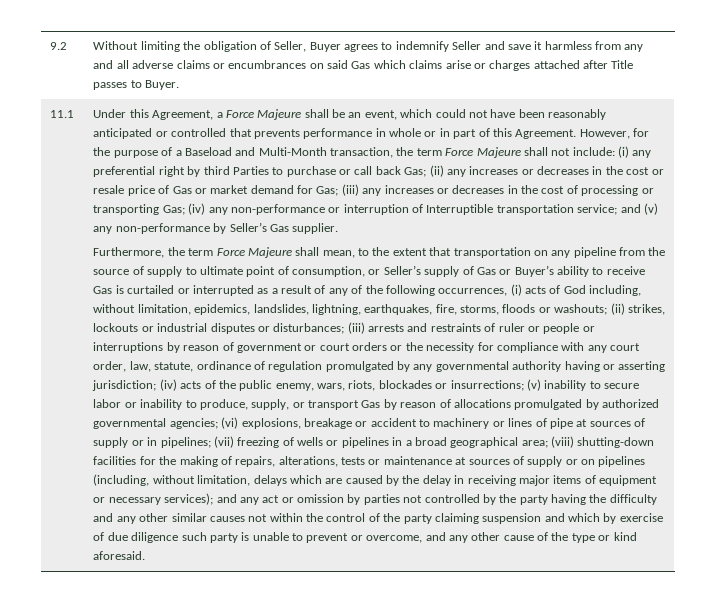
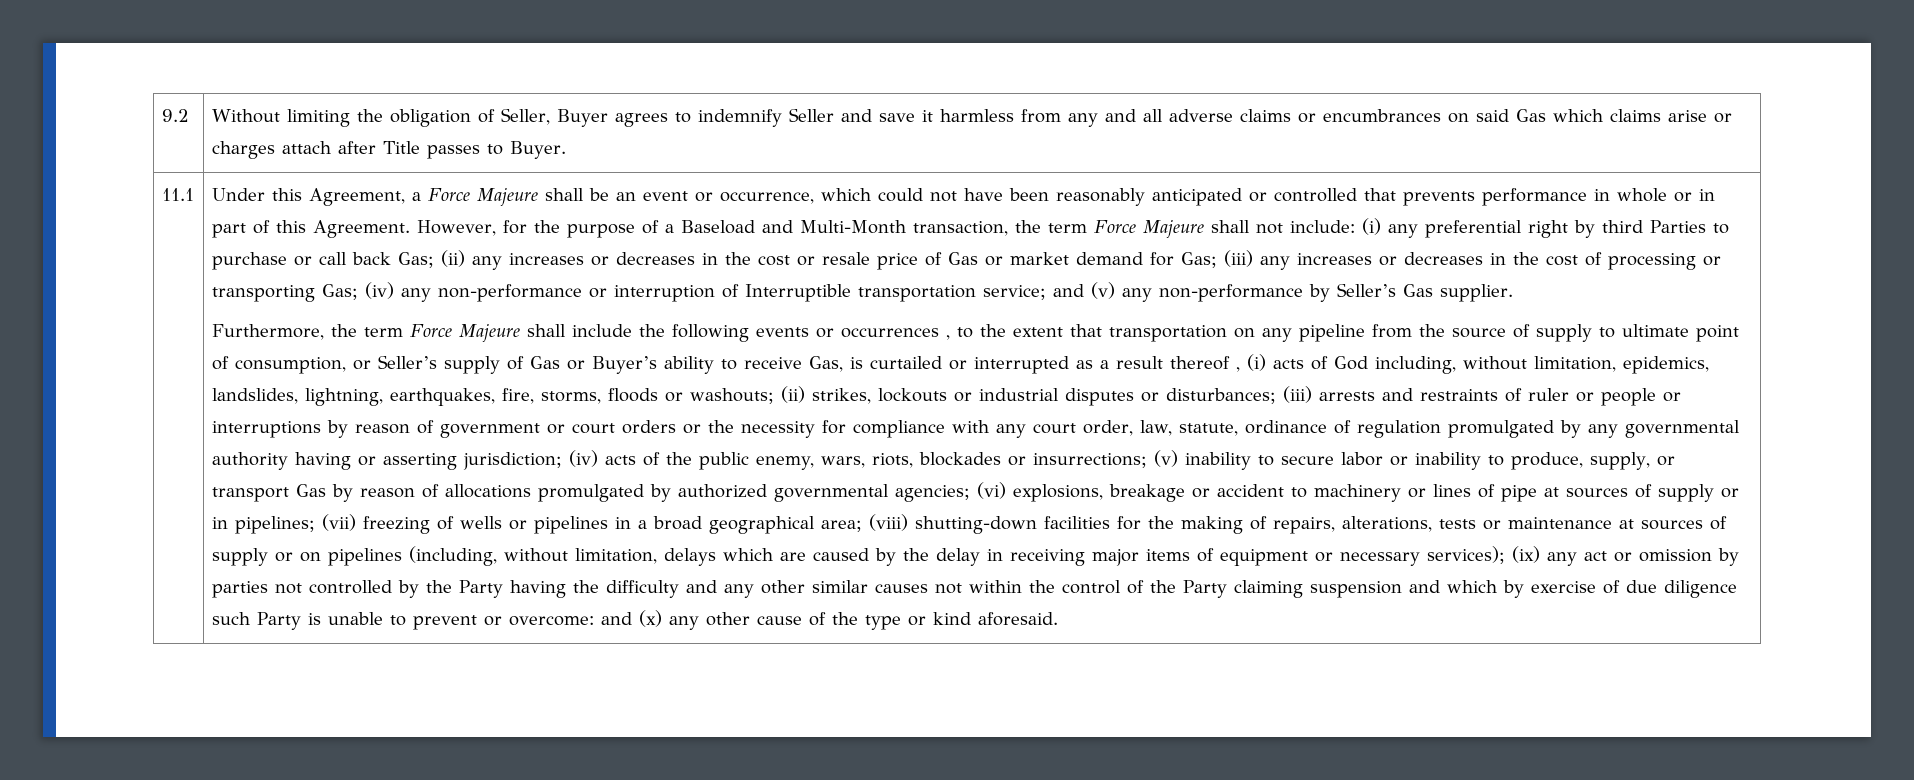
- 9.2 | Without limiting the obligation of Seller, Buyer agrees to indemnify Seller and save it harmless from any and all adverse claims or encumbrances on said Gas which claims arise or charges attached after Title passes to Buyer.
+ 9.2 | Without limiting the obligation of Seller, Buyer agrees to indemnify Seller and save it harmless from any and all adverse claims or encumbrances on said Gas which claims arise or charges attach after Title passes to Buyer.
- Under this Agreement, a Force Majeure shall be an event, which could not have been reasonably anticipated or controlled that prevents performance in whole or in part of this Agreement.
+ Under this Agreement, a Force Majeure shall be an event or occurrence, which could not have been reasonably anticipated or controlled that prevents performance in whole or in part of this Agreement.
- Furthermore, the term Force Majeure shall mean, to the extent that transportation on any pipeline from the source of supply to ultimate point of consumption, or Seller’s supply of Gas or Buyer’s ability to receive Gas is curtailed or interrupted as a result of any of the following occurrences, (i) acts of God including, without limitation, epidemics, landslides, lightning, earthquakes, fire, storms, floods or washouts;
+ Furthermore, the term Force Majeure shall include the following events or occurrences , to the extent that transportation on any pipeline from the source of supply to ultimate point of consumption, or Seller’s supply of Gas or Buyer’s ability to receive Gas, is curtailed or interrupted as a result thereof , (i) acts of God including, without limitation, epidemics, landslides, lightning, earthquakes, fire, storms, floods or washouts;
- and any act or omission by parties not controlled by the party having the difficulty and any other similar causes not within the control of the party claiming suspension and which by exercise of due diligence such party is unable to prevent or overcome, and any other cause of the type or kind aforesaid.
+ (ix) any act or omission by parties not controlled by the Party having the difficulty and any other similar causes not within the control of the Party claiming suspension and which by exercise of due diligence such Party is unable to prevent or overcome: and (x) any other cause of the type or kind aforesaid.

